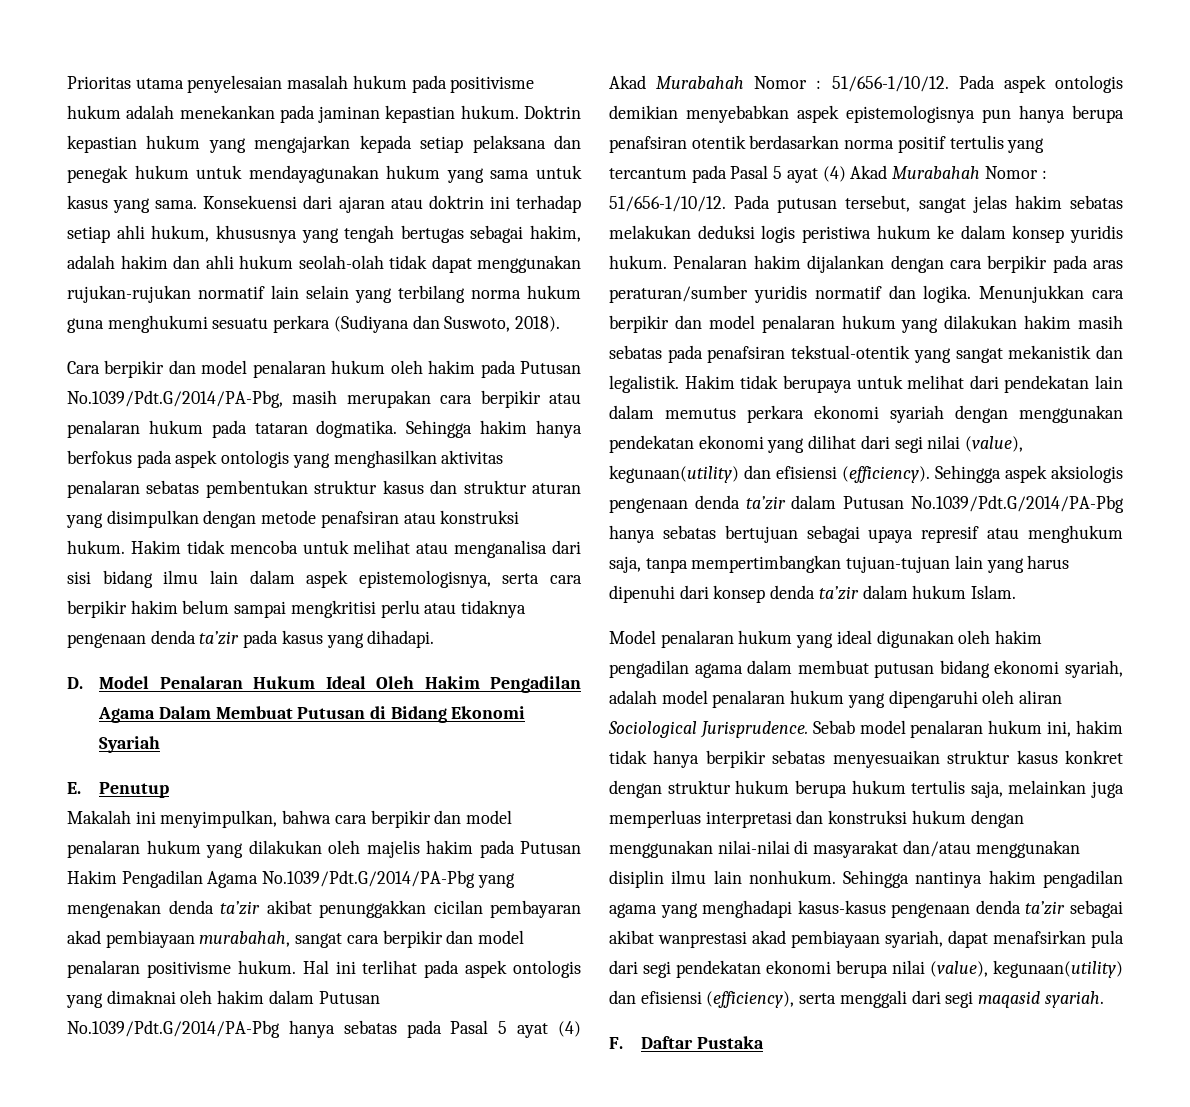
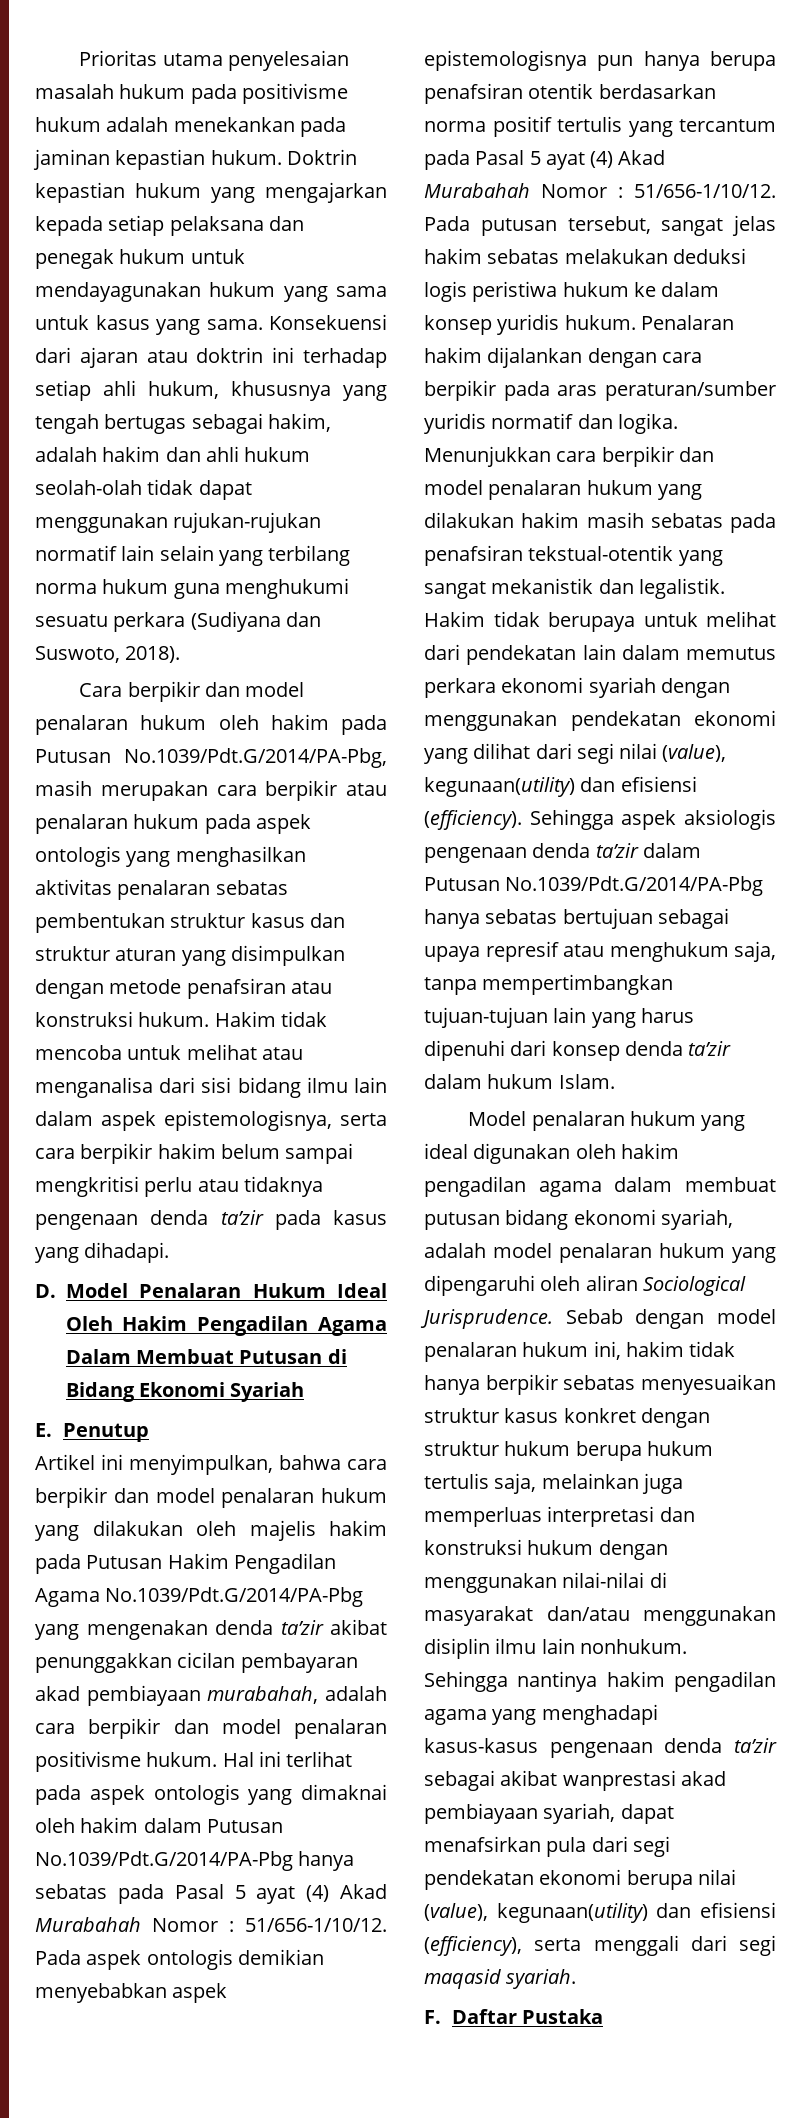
- Cara berpikir dan model penalaran hukum oleh hakim pada Putusan No.1039/Pdt.G/2014/PA-Pbg, masih merupakan cara berpikir atau penalaran hukum pada tataran dogmatika. Sehingga hakim hanya berfokus pada aspek ontologis yang menghasilkan aktivitas penalaran sebatas pembentukan struktur kasus dan struktur aturan yang disimpulkan dengan metode penafsiran atau konstruksi hukum.
+ Cara berpikir dan model penalaran hukum oleh hakim pada Putusan No.1039/Pdt.G/2014/PA-Pbg, masih merupakan cara berpikir atau penalaran hukum pada aspek ontologis yang menghasilkan aktivitas penalaran sebatas pembentukan struktur kasus dan struktur aturan yang disimpulkan dengan metode penafsiran atau konstruksi hukum.
- Makalah ini menyimpulkan, bahwa cara berpikir dan model penalaran hukum yang dilakukan oleh majelis hakim pada Putusan Hakim Pengadilan Agama No.1039/Pdt.G/2014/PA-Pbg yang mengenakan denda ta’zir akibat penunggakkan cicilan pembayaran akad pembiayaan murabahah, sangat cara berpikir dan model penalaran positivisme hukum.
+ Artikel ini menyimpulkan, bahwa cara berpikir dan model penalaran hukum yang dilakukan oleh majelis hakim pada Putusan Hakim Pengadilan Agama No.1039/Pdt.G/2014/PA-Pbg yang mengenakan denda ta’zir akibat penunggakkan cicilan pembayaran akad pembiayaan murabahah, adalah cara berpikir dan model penalaran positivisme hukum.
- Sebab model penalaran hukum ini, hakim tidak hanya berpikir sebatas menyesuaikan struktur kasus konkret dengan struktur hukum berupa hukum tertulis saja, melainkan juga memperluas interpretasi dan konstruksi hukum dengan menggunakan nilai-nilai di masyarakat dan/atau menggunakan disiplin ilmu lain nonhukum.
+ Sebab dengan model penalaran hukum ini, hakim tidak hanya berpikir sebatas menyesuaikan struktur kasus konkret dengan struktur hukum berupa hukum tertulis saja, melainkan juga memperluas interpretasi dan konstruksi hukum dengan menggunakan nilai-nilai di masyarakat dan/atau menggunakan disiplin ilmu lain nonhukum.

